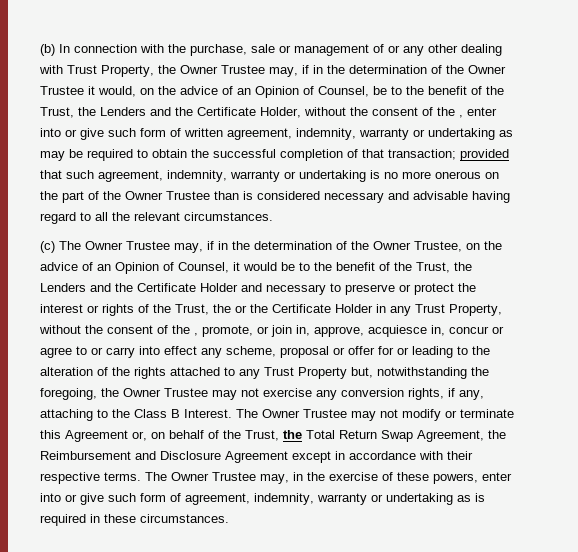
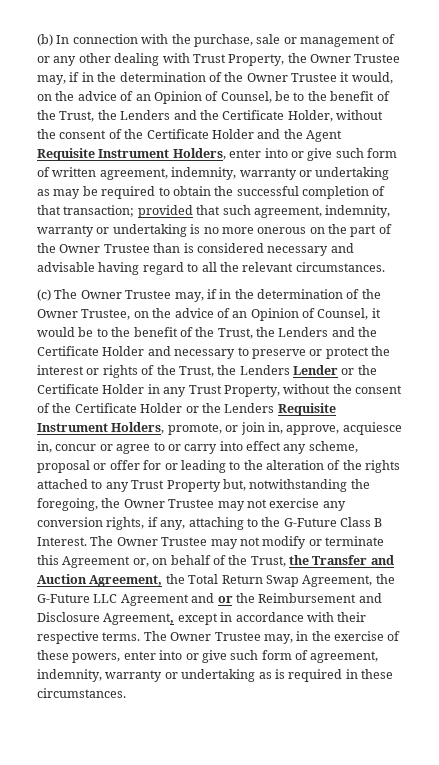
- (b) In connection with the purchase, sale or management of or any other dealing with Trust Property, the Owner Trustee may, if in the determination of the Owner Trustee it would, on the advice of an Opinion of Counsel, be to the benefit of the Trust, the Lenders and the Certificate Holder, without the consent of the , enter into or give such form of written agreement, indemnity, warranty or undertaking as may be required to obtain the successful completion of that transaction;
+ (b) In connection with the purchase, sale or management of or any other dealing with Trust Property, the Owner Trustee may, if in the determination of the Owner Trustee it would, on the advice of an Opinion of Counsel, be to the benefit of the Trust, the Lenders and the Certificate Holder, without the consent of the Certificate Holder and the Agent Requisite Instrument Holders, enter into or give such form of written agreement, indemnity, warranty or undertaking as may be required to obtain the successful completion of that transaction;
- (c) The Owner Trustee may, if in the determination of the Owner Trustee, on the advice of an Opinion of Counsel, it would be to the benefit of the Trust, the Lenders and the Certificate Holder and necessary to preserve or protect the interest or rights of the Trust, the or the Certificate Holder in any Trust Property, without the consent of the , promote, or join in, approve, acquiesce in, concur or agree to or carry into effect any scheme, proposal or offer for or leading to the alteration of the rights attached to any Trust Property but, notwithstanding the foregoing, the Owner Trustee may not exercise any conversion rights, if any, attaching to the Class B Interest.
+ (c) The Owner Trustee may, if in the determination of the Owner Trustee, on the advice of an Opinion of Counsel, it would be to the benefit of the Trust, the Lenders and the Certificate Holder and necessary to preserve or protect the interest or rights of the Trust, the Lenders Lender or the Certificate Holder in any Trust Property, without the consent of the Certificate Holder or the Lenders Requisite Instrument Holders, promote, or join in, approve, acquiesce in, concur or agree to or carry into effect any scheme, proposal or offer for or leading to the alteration of the rights attached to any Trust Property but, notwithstanding the foregoing, the Owner Trustee may not exercise any conversion rights, if any, attaching to the G-Future Class B Interest.
- The Owner Trustee may not modify or terminate this Agreement or, on behalf of the Trust, the Total Return Swap Agreement, the Reimbursement and Disclosure Agreement except in accordance with their respective terms.
+ The Owner Trustee may not modify or terminate this Agreement or, on behalf of the Trust, the Transfer and Auction Agreement, the Total Return Swap Agreement, the G-Future LLC Agreement and or the Reimbursement and Disclosure Agreement, except in accordance with their respective terms.

